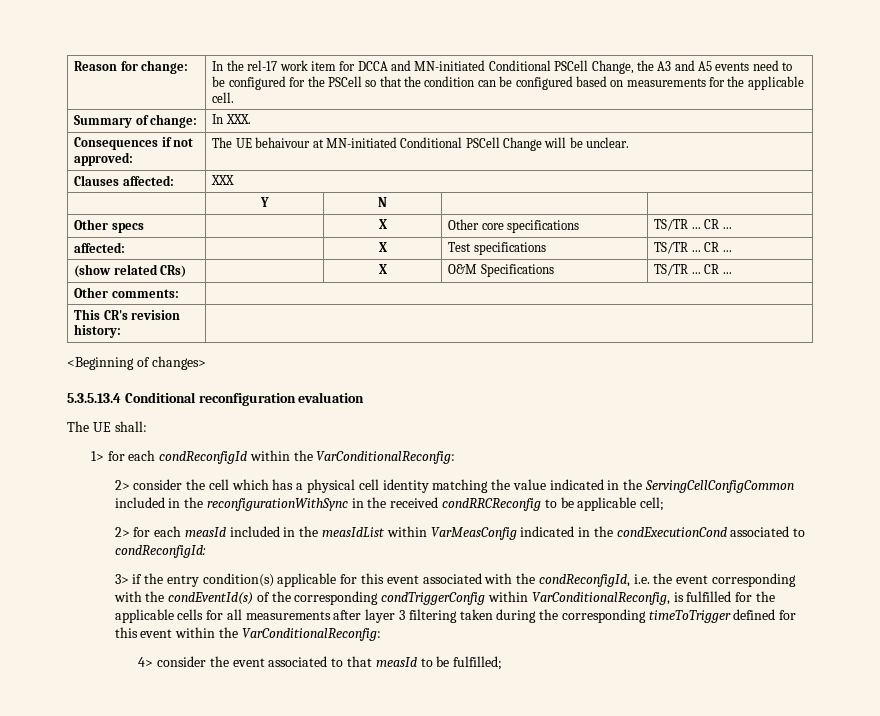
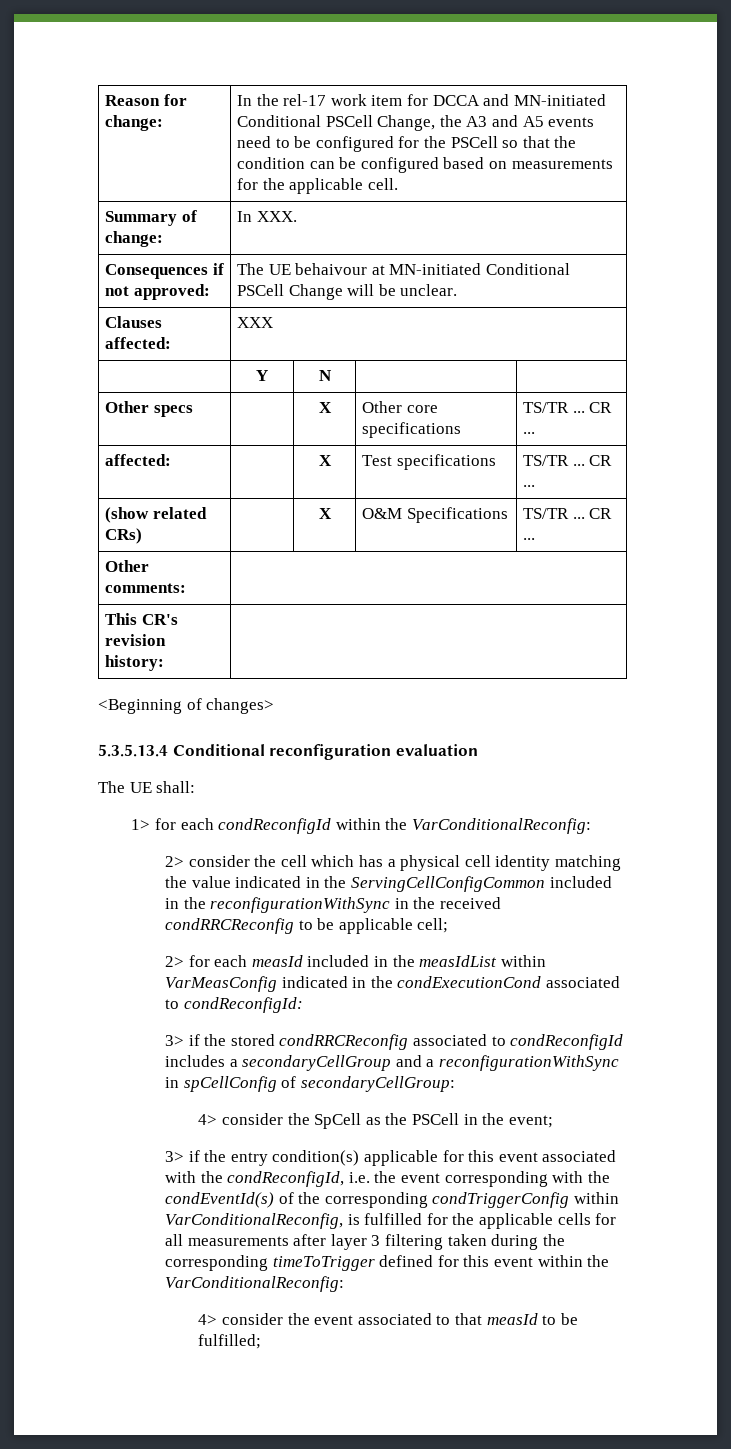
+ 3> if the stored condRRCReconfig associated to condReconfigId includes a secondaryCellGroup and a reconfigurationWithSync in spCellConfig of secondaryCellGroup:
+ 4> consider the SpCell as the PSCell in the event;

